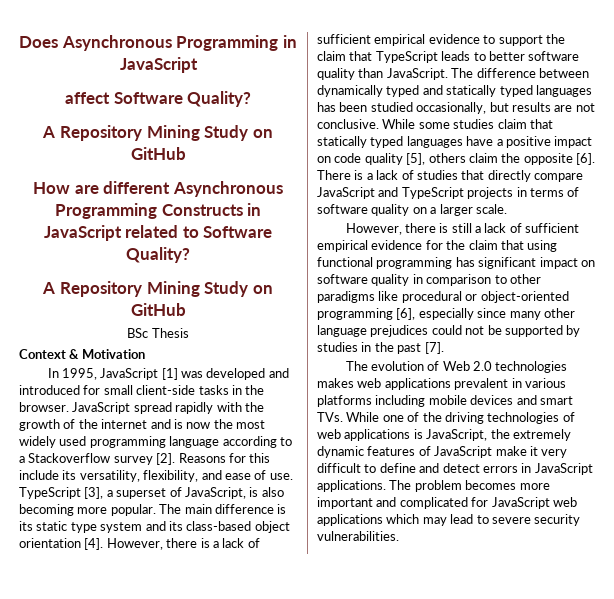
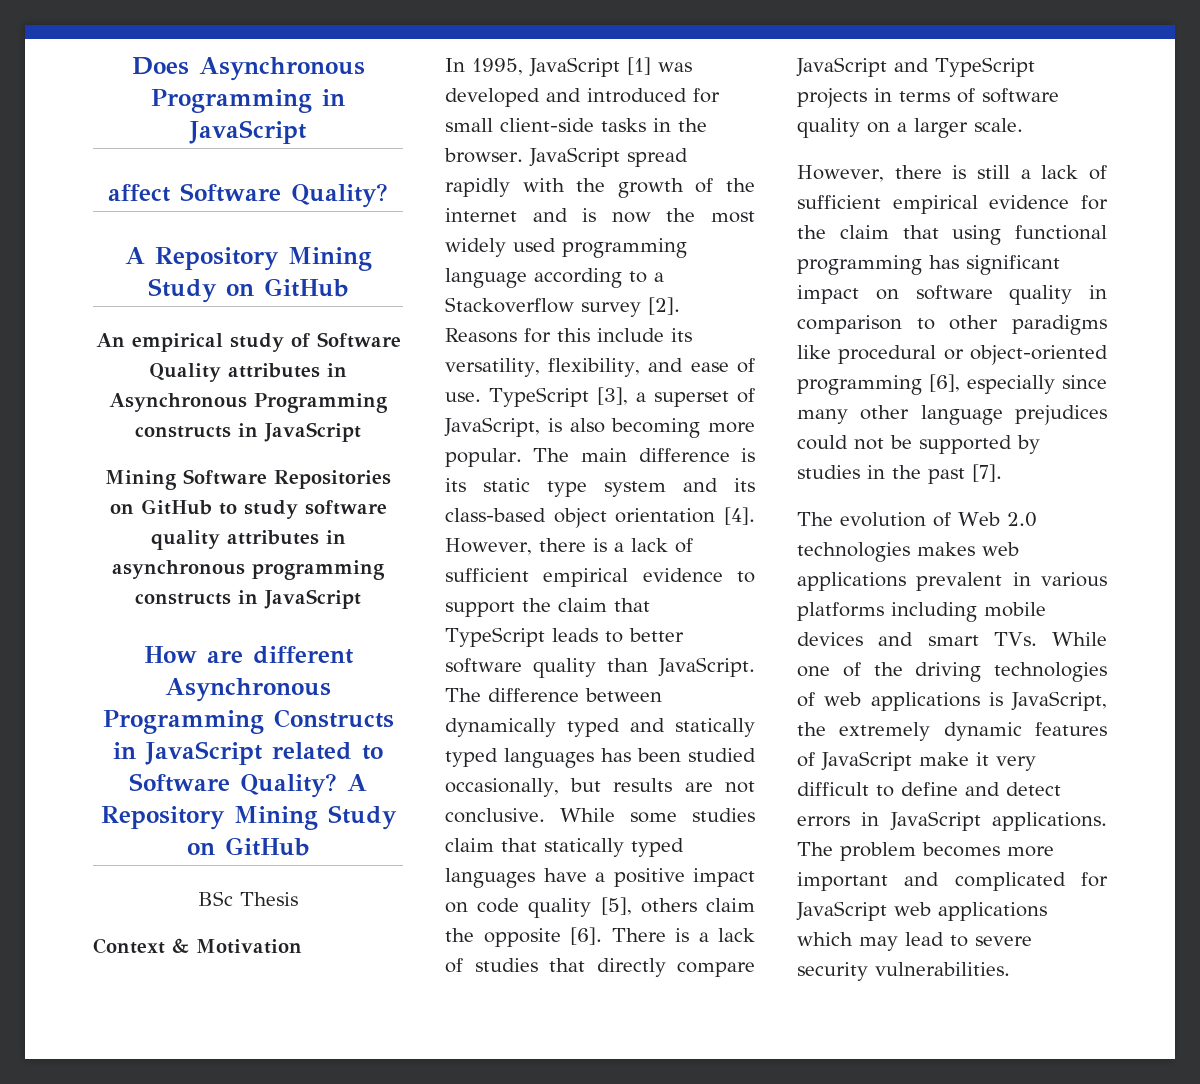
+ An empirical study of Software Quality attributes in Asynchronous Programming constructs in JavaScript
+ Mining Software Repositories on GitHub to study software quality attributes in asynchronous programming constructs in JavaScript
- How are different Asynchronous Programming Constructs in JavaScript related to Software Quality?
- A Repository Mining Study on GitHub
+ How are different Asynchronous Programming Constructs in JavaScript related to Software Quality? A Repository Mining Study on GitHub

